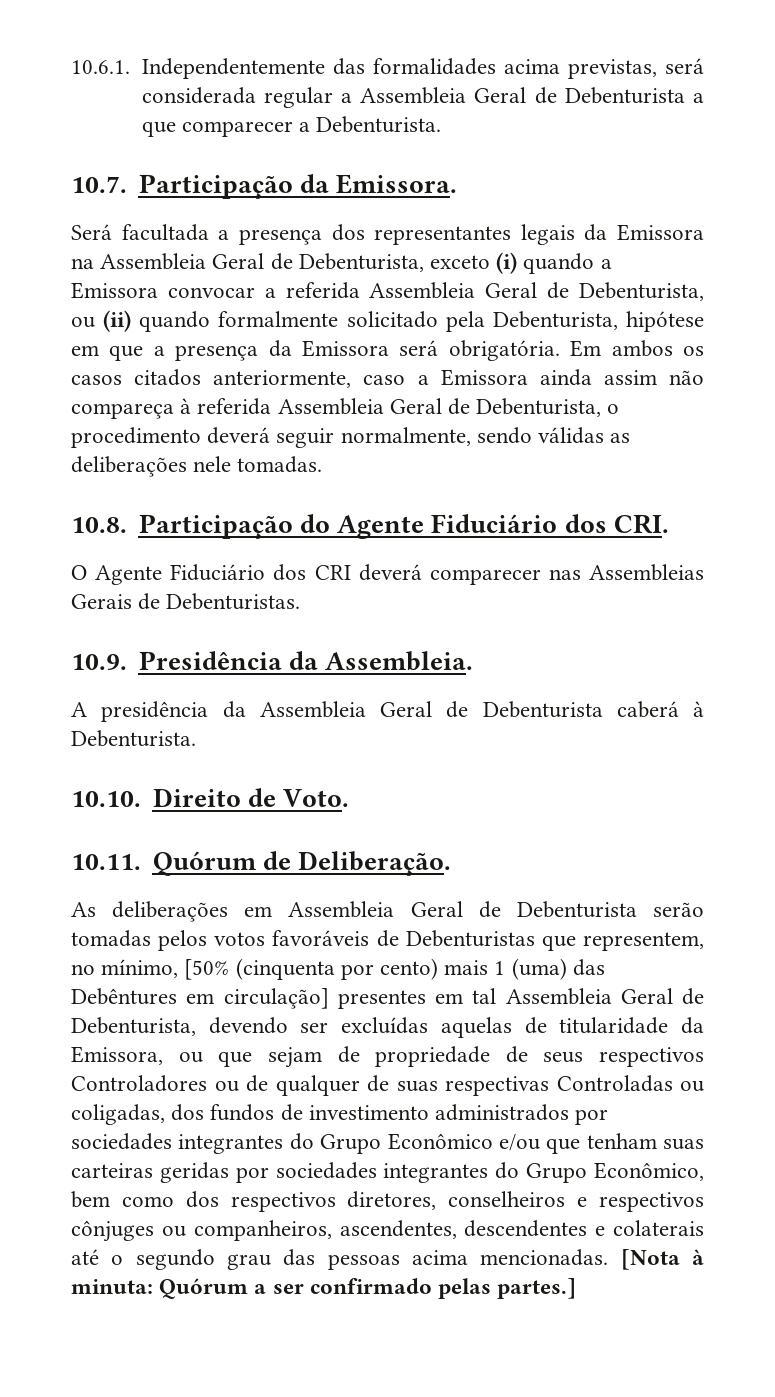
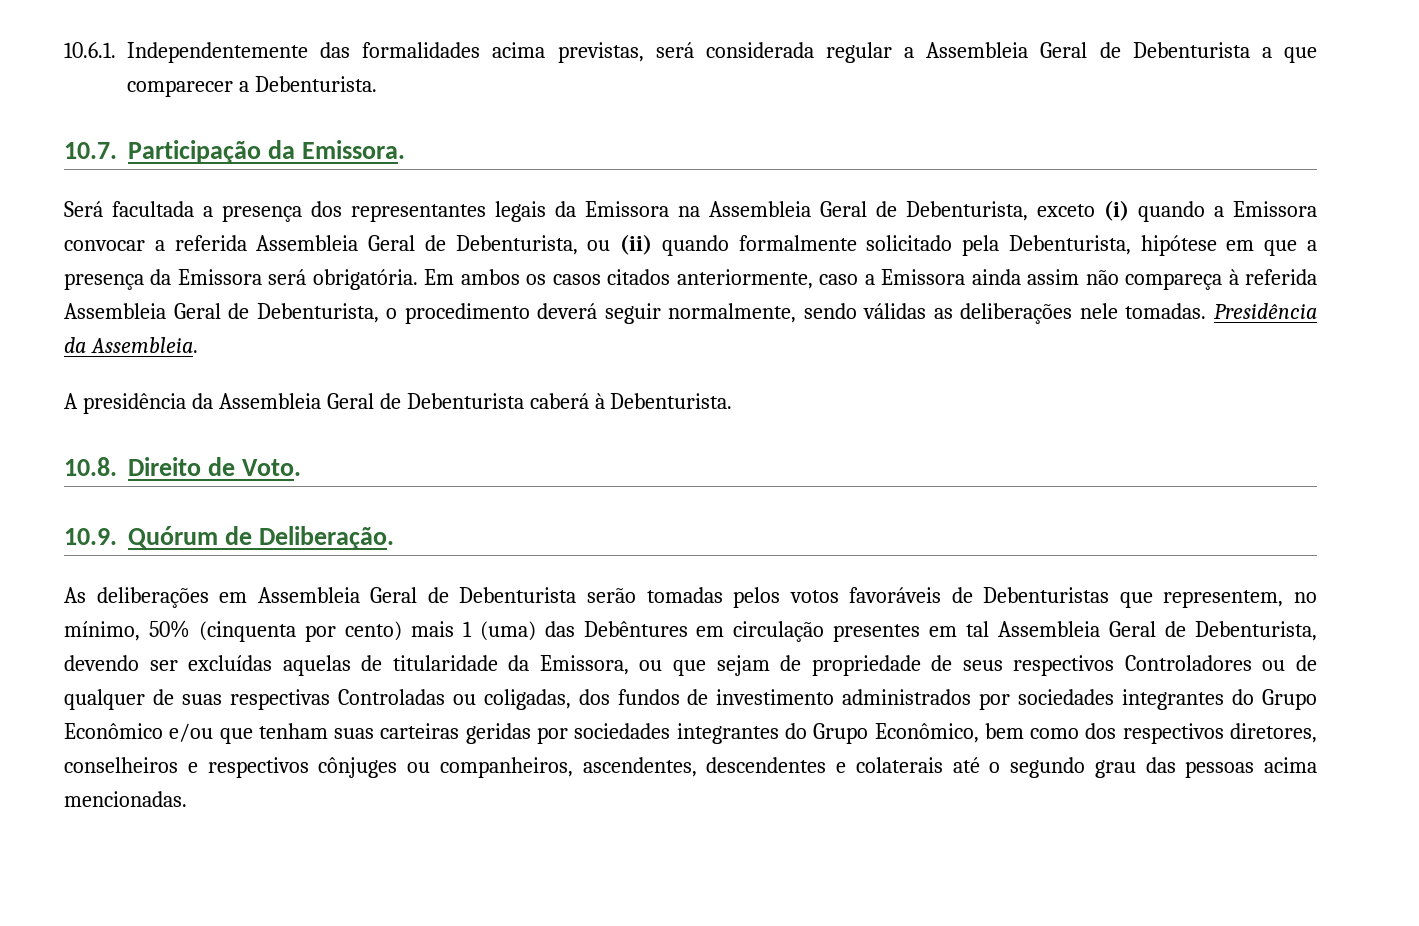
- Em ambos os casos citados anteriormente, caso a Emissora ainda assim não compareça à referida Assembleia Geral de Debenturista, o procedimento deverá seguir normalmente, sendo válidas as deliberações nele tomadas.
- 10.8. Participação do Agente Fiduciário dos CRI.
- O Agente Fiduciário dos CRI deverá comparecer nas Assembleias Gerais de Debenturistas.
- 10.9. Presidência da Assembleia.
+ Em ambos os casos citados anteriormente, caso a Emissora ainda assim não compareça à referida Assembleia Geral de Debenturista, o procedimento deverá seguir normalmente, sendo válidas as deliberações nele tomadas. Presidência da Assembleia.
- 10.10. Direito de Voto.
+ 10.8. Direito de Voto.
- 10.11. Quórum de Deliberação.
+ 10.9. Quórum de Deliberação.
- As deliberações em Assembleia Geral de Debenturista serão tomadas pelos votos favoráveis de Debenturistas que representem, no mínimo, [50% (cinquenta por cento) mais 1 (uma) das Debêntures em circulação] presentes em tal Assembleia Geral de Debenturista, devendo ser excluídas aquelas de titularidade da Emissora, ou que sejam de propriedade de seus respectivos Controladores ou de qualquer de suas respectivas Controladas ou coligadas, dos fundos de investimento administrados por sociedades integrantes do Grupo Econômico e/ou que tenham suas carteiras geridas por sociedades integrantes do Grupo Econômico, bem como dos respectivos diretores, conselheiros e respectivos cônjuges ou companheiros, ascendentes, descendentes e colaterais até o segundo grau das pessoas acima mencionadas. [Nota à minuta: Quórum a ser confirmado pelas partes.]
+ As deliberações em Assembleia Geral de Debenturista serão tomadas pelos votos favoráveis de Debenturistas que representem, no mínimo, 50% (cinquenta por cento) mais 1 (uma) das Debêntures em circulação presentes em tal Assembleia Geral de Debenturista, devendo ser excluídas aquelas de titularidade da Emissora, ou que sejam de propriedade de seus respectivos Controladores ou de qualquer de suas respectivas Controladas ou coligadas, dos fundos de investimento administrados por sociedades integrantes do Grupo Econômico e/ou que tenham suas carteiras geridas por sociedades integrantes do Grupo Econômico, bem como dos respectivos diretores, conselheiros e respectivos cônjuges ou companheiros, ascendentes, descendentes e colaterais até o segundo grau das pessoas acima mencionadas.

